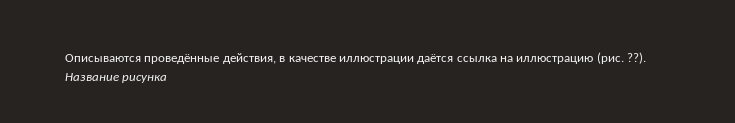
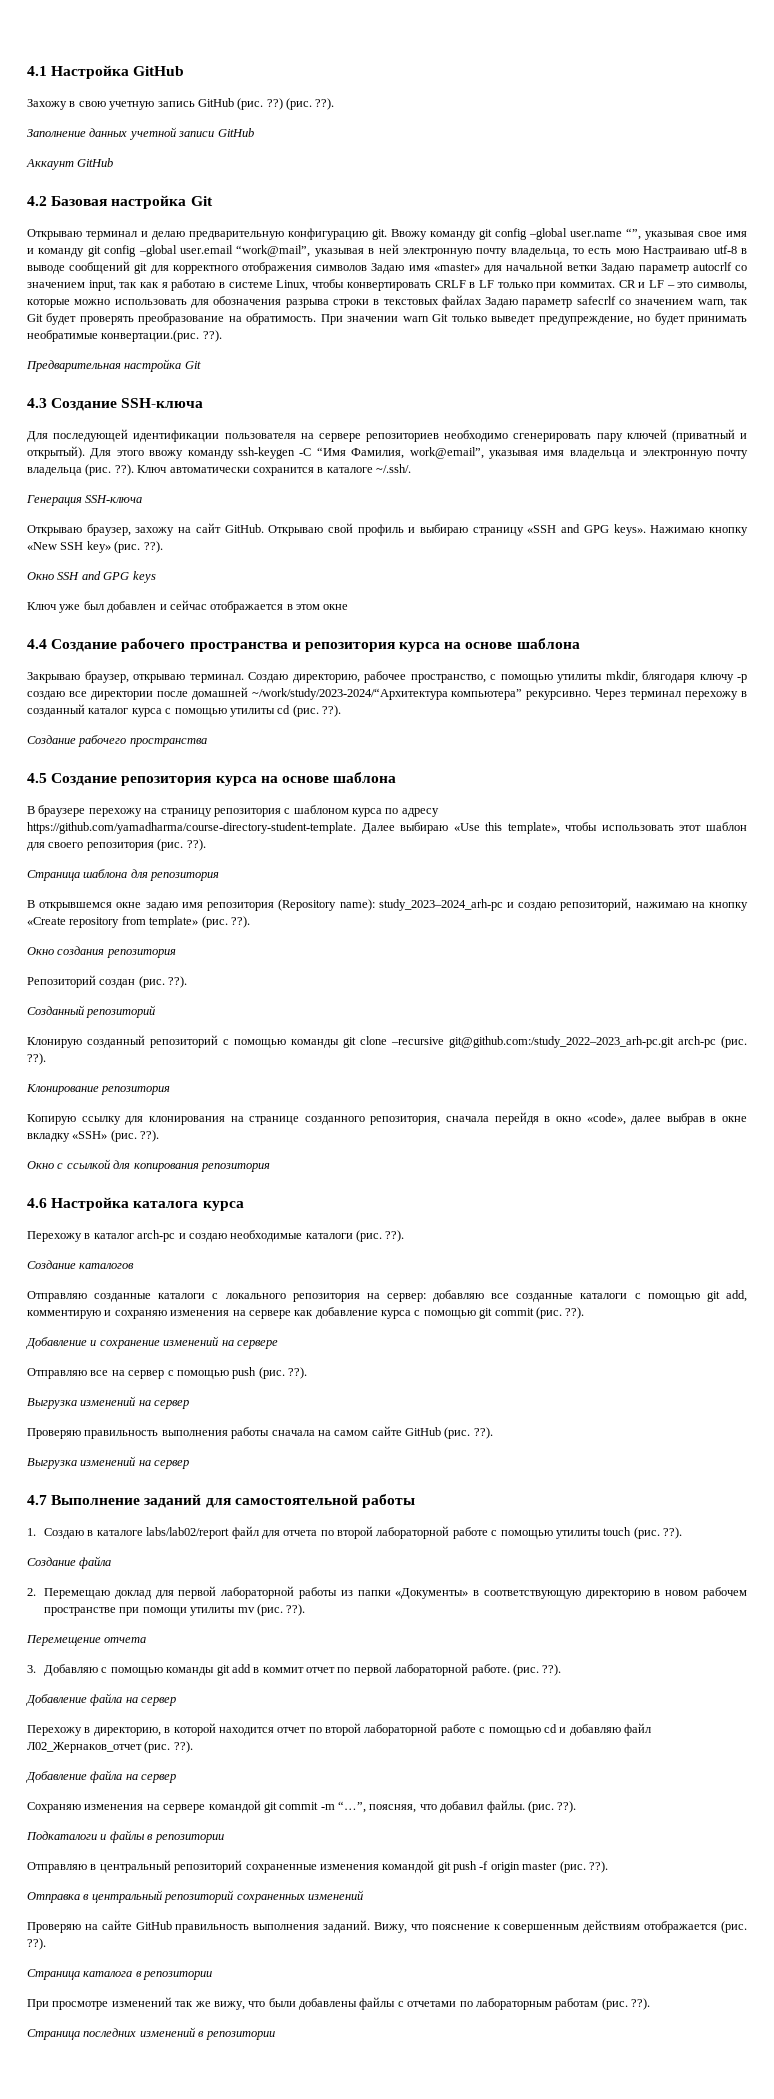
- Описываются проведённые действия, в качестве иллюстрации даётся ссылка на иллюстрацию (рис. ??).
- Название рисунка
+ 4.1 Настройка GitHub
+ Захожу в свою учетную запись GitHub (рис. ??) (рис. ??).
+ Заполнение данных учетной записи GitHub
+ Аккаунт GitHub
+ 4.2 Базовая настройка Git
+ Открываю терминал и делаю предварительную конфигурацию git. Ввожу команду git config –global user.name “”, указывая свое имя и команду git config –global user.email “work@mail”, указывая в ней электронную почту владельца, то есть мою Настраиваю utf-8 в выводе сообщений git для корректного отображения символов Задаю имя «master» для начальной ветки Задаю параметр autocrlf со значением input, так как я работаю в системе Linux, чтобы конвертировать CRLF в LF только при коммитах. CR и LF – это символы, которые можно использовать для обозначения разрыва строки в текстовых файлах Задаю параметр safecrlf со значением warn, так Git будет проверять преобразование на обратимость. При значении warn Git только выведет предупреждение, но будет принимать необратимые конвертации.(рис. ??).
+ Предварительная настройка Git
+ 4.3 Создание SSH-ключа
+ Для последующей идентификации пользователя на сервере репозиториев необходимо сгенерировать пару ключей (приватный и открытый). Для этого ввожу команду ssh-keygen -C “Имя Фамилия, work@email”, указывая имя владельца и электронную почту владельца (рис. ??). Ключ автоматически сохранится в каталоге ~/.ssh/.
+ Генерация SSH-ключа
+ Открываю браузер, захожу на сайт GitHub. Открываю свой профиль и выбираю страницу «SSH and GPG keys». Нажимаю кнопку «New SSH key» (рис. ??).
+ Окно SSH and GPG keys
+ Ключ уже был добавлен и сейчас отображается в этом окне
+ 4.4 Создание рабочего пространства и репозитория курса на основе шаблона
+ Закрываю браузер, открываю терминал. Создаю директорию, рабочее пространство, с помощью утилиты mkdir, блягодаря ключу -p создаю все директории после домашней ~/work/study/2023-2024/“Архитектура компьютера” рекурсивно. Через терминал перехожу в созданный каталог курса с помощью утилиты cd (рис. ??).
+ Создание рабочего пространства
+ 4.5 Создание репозитория курса на основе шаблона
+ В браузере перехожу на страницу репозитория с шаблоном курса по адресу https://github.com/yamadharma/course-directory-student-template. Далее выбираю «Use this template», чтобы использовать этот шаблон для своего репозитория (рис. ??).
+ Страница шаблона для репозитория
+ В открывшемся окне задаю имя репозитория (Repository name): study_2023–2024_arh-pc и создаю репозиторий, нажимаю на кнопку «Create repository from template» (рис. ??).
+ Окно создания репозитория
+ Репозиторий создан (рис. ??).
+ Созданный репозиторий
+ Клонирую созданный репозиторий с помощью команды git clone –recursive git@github.com:/study_2022–2023_arh-pc.git arch-pc (рис. ??).
+ Клонирование репозитория
+ Копирую ссылку для клонирования на странице созданного репозитория, сначала перейдя в окно «code», далее выбрав в окне вкладку «SSH» (рис. ??).
+ Окно с ссылкой для копирования репозитория
+ 4.6 Настройка каталога курса
+ Перехожу в каталог arch-pc и создаю необходимые каталоги (рис. ??).
+ Создание каталогов
+ Отправляю созданные каталоги с локального репозитория на сервер: добавляю все созданные каталоги с помощью git add, комментирую и сохраняю изменения на сервере как добавление курса с помощью git commit (рис. ??).
+ Добавление и сохранение изменений на сервере
+ Отправляю все на сервер с помощью push (рис. ??).
+ Выгрузка изменений на сервер
+ Проверяю правильность выполнения работы сначала на самом сайте GitHub (рис. ??).
+ Выгрузка изменений на сервер
+ 4.7 Выполнение заданий для самостоятельной работы
+ 1. Создаю в каталоге labs/lab02/report файл для отчета по второй лабораторной работе с помощью утилиты touch (рис. ??).
+ Создание файла
+ 2. Перемещаю доклад для первой лабораторной работы из папки «Документы» в соответствующую директорию в новом рабочем пространстве при помощи утилиты mv (рис. ??).
+ Перемещение отчета
+ 3. Добавляю с помощью команды git add в коммит отчет по первой лабораторной работе. (рис. ??).
+ Добавление файла на сервер
+ Перехожу в директорию, в которой находится отчет по второй лабораторной работе с помощью cd и добавляю файл Л02_Жернаков_отчет (рис. ??).
+ Добавление файла на сервер
+ Сохраняю изменения на сервере командой git commit -m “…”, поясняя, что добавил файлы. (рис. ??).
+ Подкаталоги и файлы в репозитории
+ Отправляю в центральный репозиторий сохраненные изменения командой git push -f origin master (рис. ??).
+ Отправка в центральный репозиторий сохраненных изменений
+ Проверяю на сайте GitHub правильность выполнения заданий. Вижу, что пояснение к совершенным действиям отображается (рис. ??).
+ Страница каталога в репозитории
+ При просмотре изменений так же вижу, что были добавлены файлы с отчетами по лабораторным работам (рис. ??).
+ Страница последних изменений в репозитории

